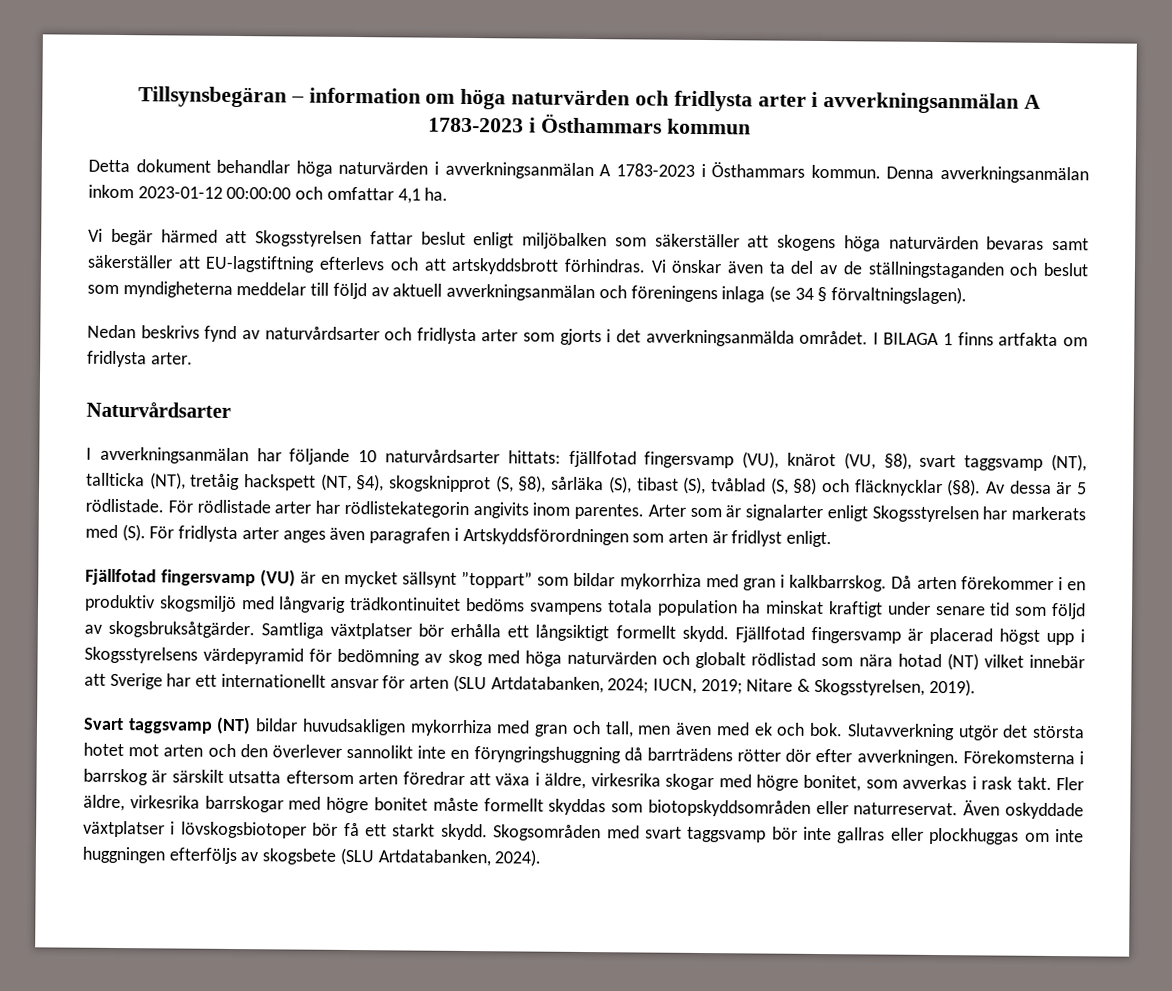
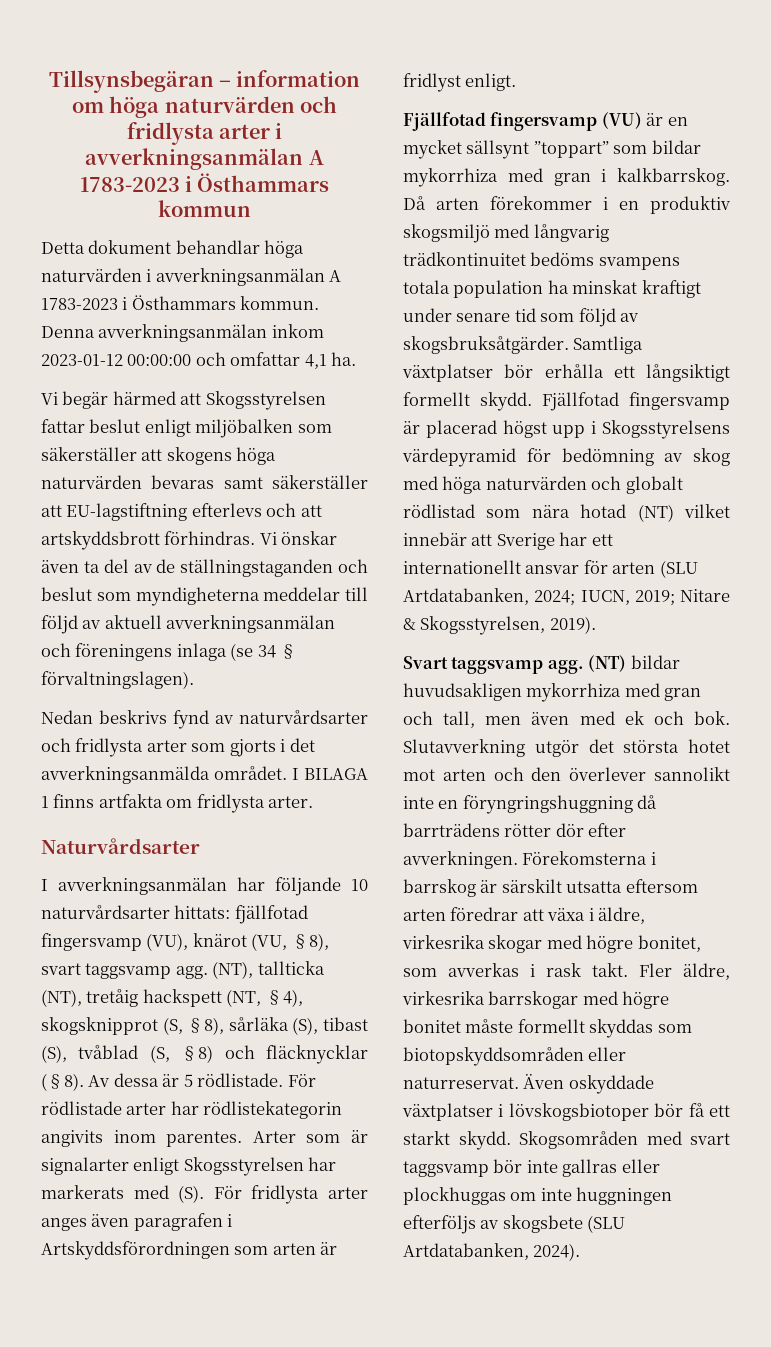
- I avverkningsanmälan har följande 10 naturvårdsarter hittats: fjällfotad fingersvamp (VU), knärot (VU, §8), svart taggsvamp (NT), tallticka (NT), tretåig hackspett (NT, §4), skogsknipprot (S, §8), sårläka (S), tibast (S), tvåblad (S, §8) och fläcknycklar (§8).
+ I avverkningsanmälan har följande 10 naturvårdsarter hittats: fjällfotad fingersvamp (VU), knärot (VU, §8), svart taggsvamp agg. (NT), tallticka (NT), tretåig hackspett (NT, §4), skogsknipprot (S, §8), sårläka (S), tibast (S), tvåblad (S, §8) och fläcknycklar (§8).
- Svart taggsvamp (NT) bildar huvudsakligen mykorrhiza med gran och tall, men även med ek och bok.
+ Svart taggsvamp agg. (NT) bildar huvudsakligen mykorrhiza med gran och tall, men även med ek och bok.

